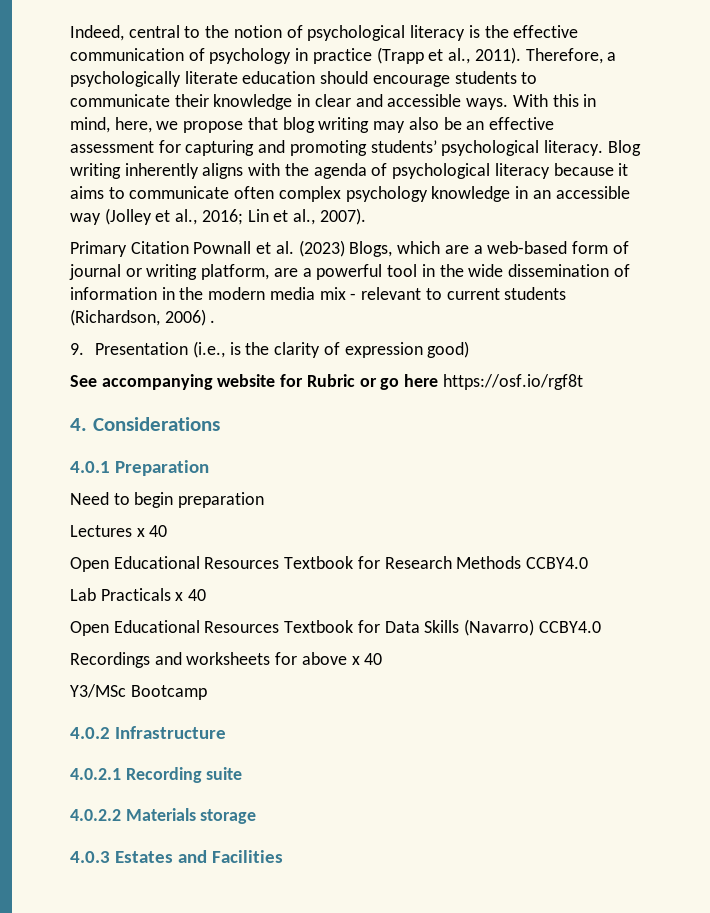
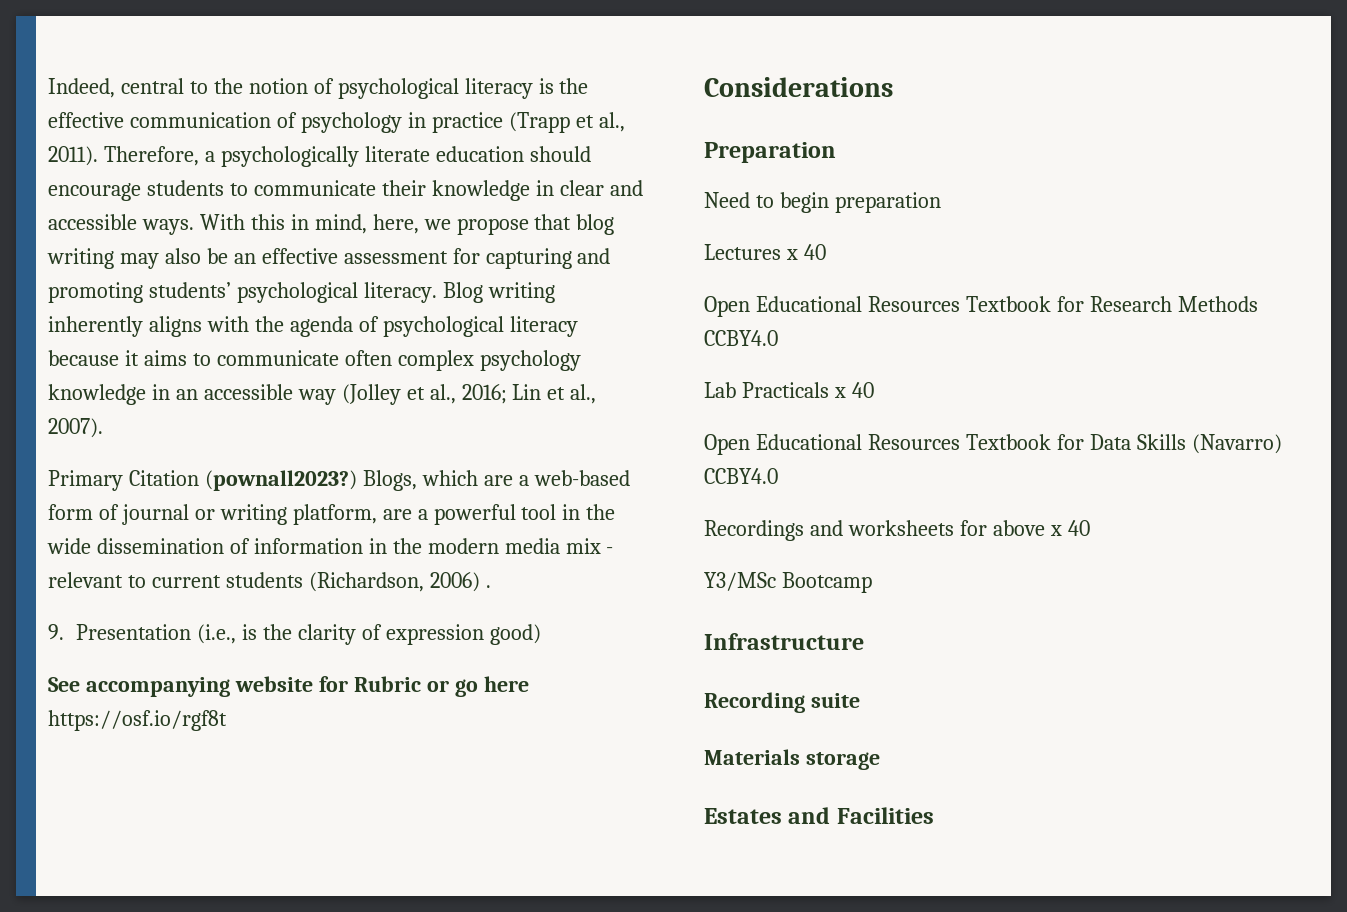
- Primary Citation Pownall et al. (2023) Blogs, which are a web-based form of journal or writing platform, are a powerful tool in the wide dissemination of information in the modern media mix - relevant to current students (Richardson, 2006) .
+ Primary Citation (pownall2023?) Blogs, which are a web-based form of journal or writing platform, are a powerful tool in the wide dissemination of information in the modern media mix - relevant to current students (Richardson, 2006) .
- 4. Considerations
+ Considerations
- 4.0.1 Preparation
+ Preparation
- 4.0.2 Infrastructure
+ Infrastructure
- 4.0.2.1 Recording suite
+ Recording suite
- 4.0.2.2 Materials storage
+ Materials storage
- 4.0.3 Estates and Facilities
+ Estates and Facilities

